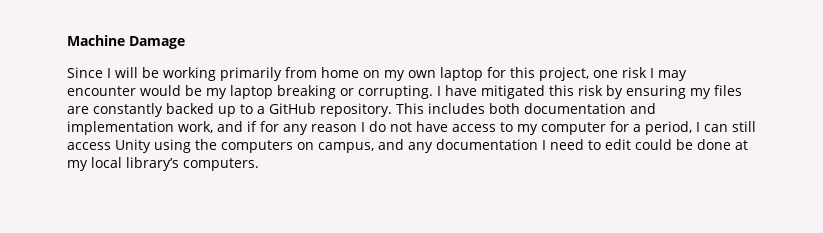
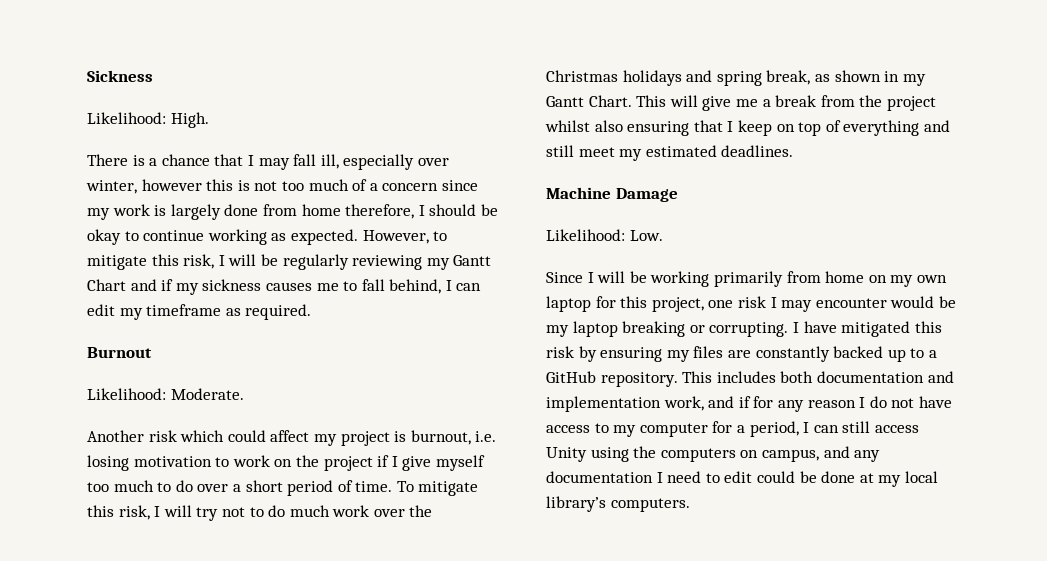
+ Sickness
+ Likelihood: High.
+ There is a chance that I may fall ill, especially over winter, however this is not too much of a concern since my work is largely done from home therefore, I should be okay to continue working as expected. However, to mitigate this risk, I will be regularly reviewing my Gantt Chart and if my sickness causes me to fall behind, I can edit my timeframe as required.
+ Burnout
+ Likelihood: Moderate.
+ Another risk which could affect my project is burnout, i.e. losing motivation to work on the project if I give myself too much to do over a short period of time. To mitigate this risk, I will try not to do much work over the Christmas holidays and spring break, as shown in my Gantt Chart. This will give me a break from the project whilst also ensuring that I keep on top of everything and still meet my estimated deadlines.
+ Likelihood: Low.

